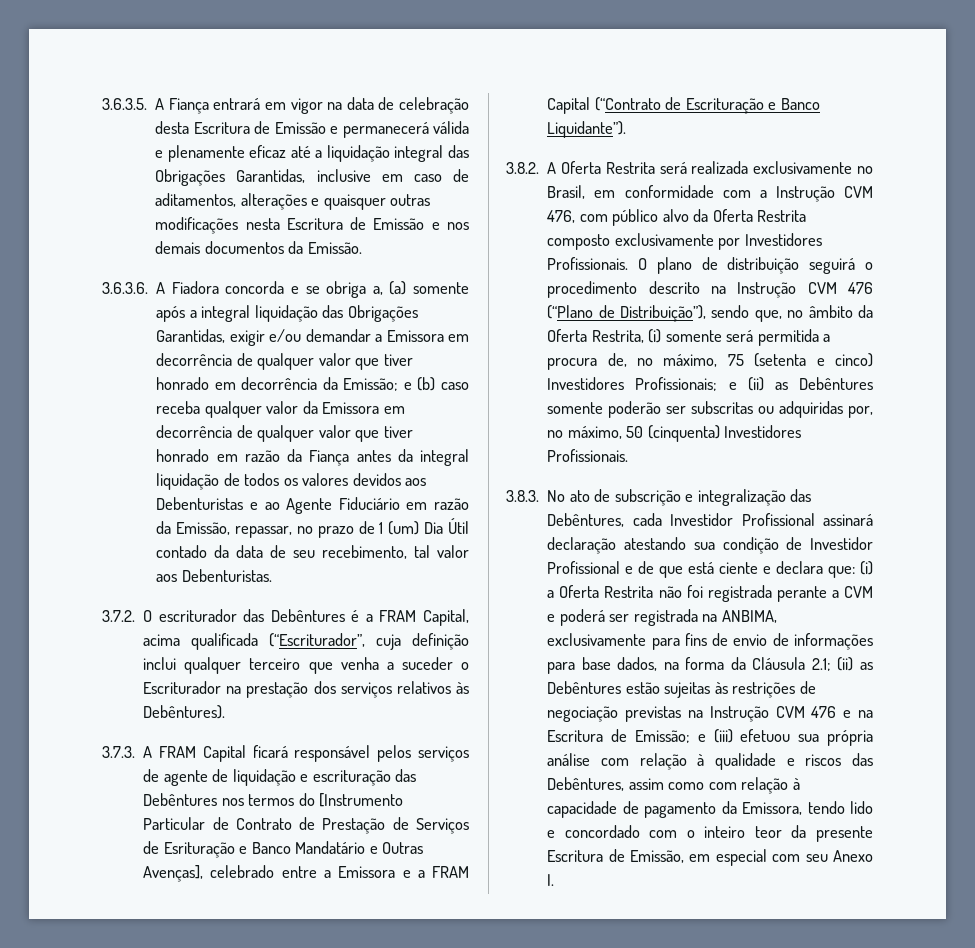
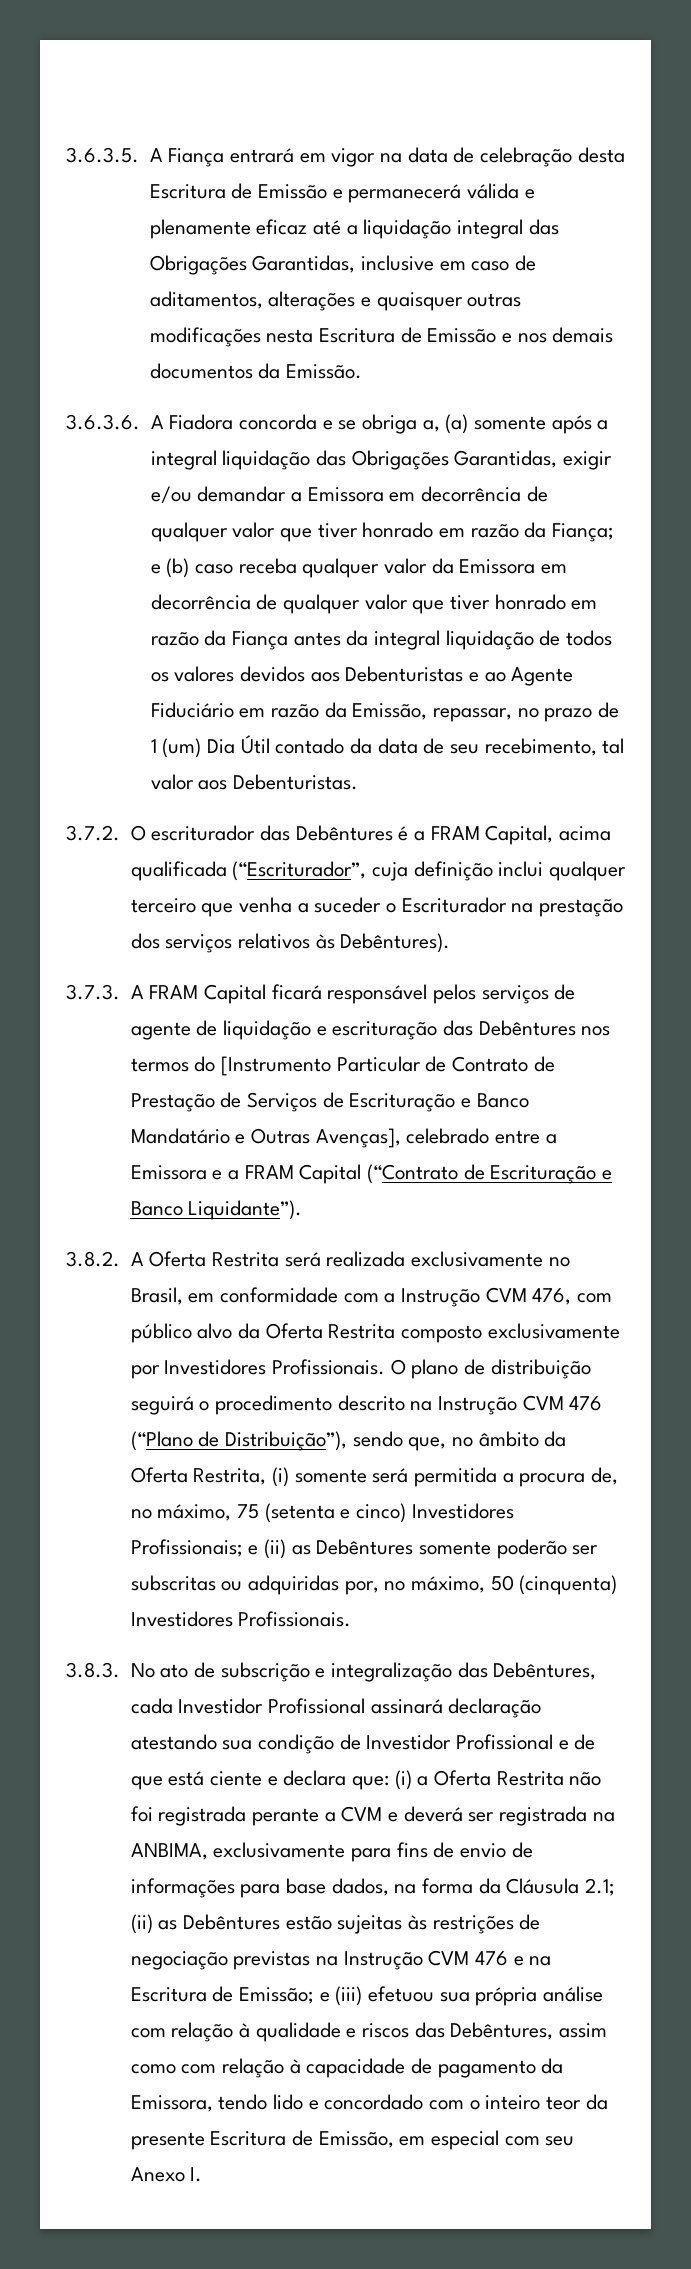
- 3.6.3.6. A Fiadora concorda e se obriga a, (a) somente após a integral liquidação das Obrigações Garantidas, exigir e/ou demandar a Emissora em decorrência de qualquer valor que tiver honrado em decorrência da Emissão;
+ 3.6.3.6. A Fiadora concorda e se obriga a, (a) somente após a integral liquidação das Obrigações Garantidas, exigir e/ou demandar a Emissora em decorrência de qualquer valor que tiver honrado em razão da Fiança;
- 3.7.3. A FRAM Capital ficará responsável pelos serviços de agente de liquidação e escrituração das Debêntures nos termos do [Instrumento Particular de Contrato de Prestação de Serviços de Esrituração e Banco Mandatário e Outras Avenças], celebrado entre a Emissora e a FRAM Capital (“Contrato de Escrituração e Banco Liquidante”).
+ 3.7.3. A FRAM Capital ficará responsável pelos serviços de agente de liquidação e escrituração das Debêntures nos termos do [Instrumento Particular de Contrato de Prestação de Serviços de Escrituração e Banco Mandatário e Outras Avenças], celebrado entre a Emissora e a FRAM Capital (“Contrato de Escrituração e Banco Liquidante”).
- (i) a Oferta Restrita não foi registrada perante a CVM e poderá ser registrada na ANBIMA, exclusivamente para fins de envio de informações para base dados, na forma da Cláusula 2.1;
+ (i) a Oferta Restrita não foi registrada perante a CVM e deverá ser registrada na ANBIMA, exclusivamente para fins de envio de informações para base dados, na forma da Cláusula 2.1;

